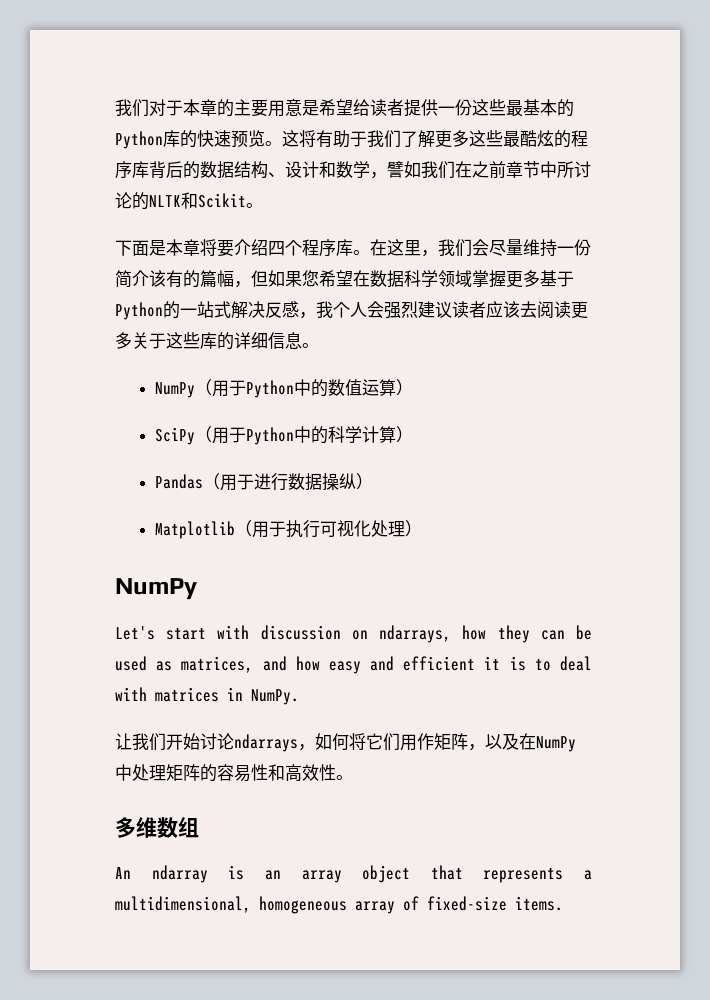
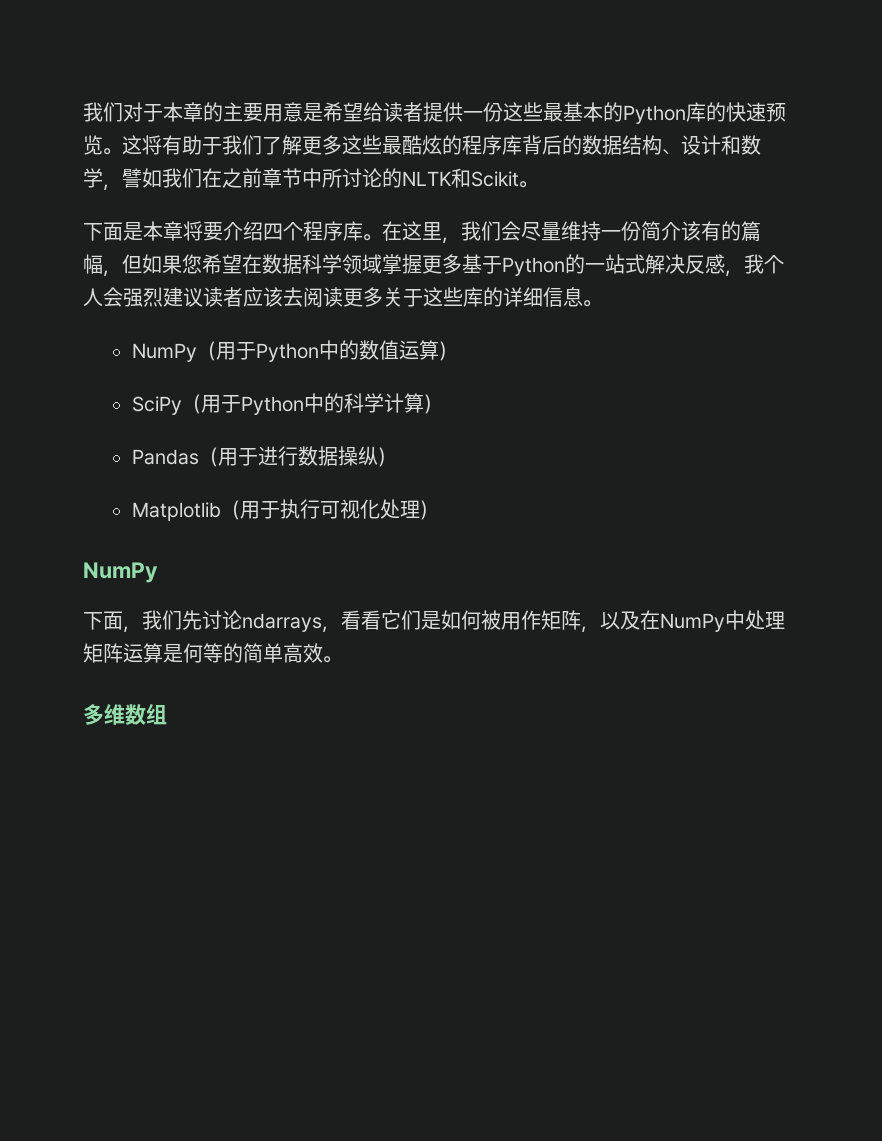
- Let's start with discussion on ndarrays, how they can be used as matrices, and how easy and efficient it is to deal with matrices in NumPy.
- 让我们开始讨论ndarrays，如何将它们用作矩阵，以及在NumPy中处理矩阵的容易性和高效性。
+ 下面，我们先讨论ndarrays，看看它们是如何被用作矩阵，以及在NumPy中处理矩阵运算是何等的简单高效。
  多维数组
- An ndarray is an array object that represents a multidimensional, homogeneous array of fixed-size items.

